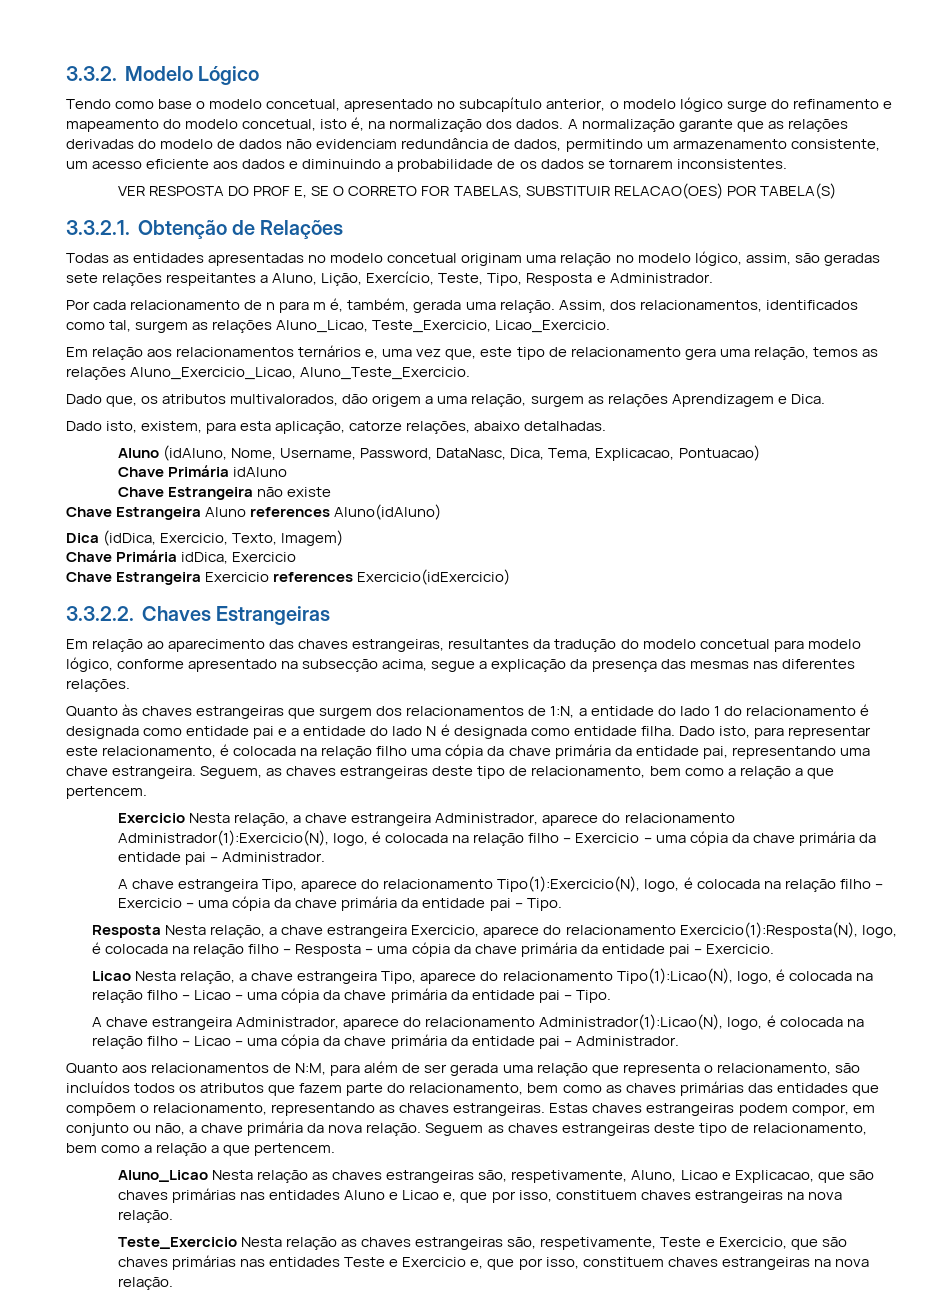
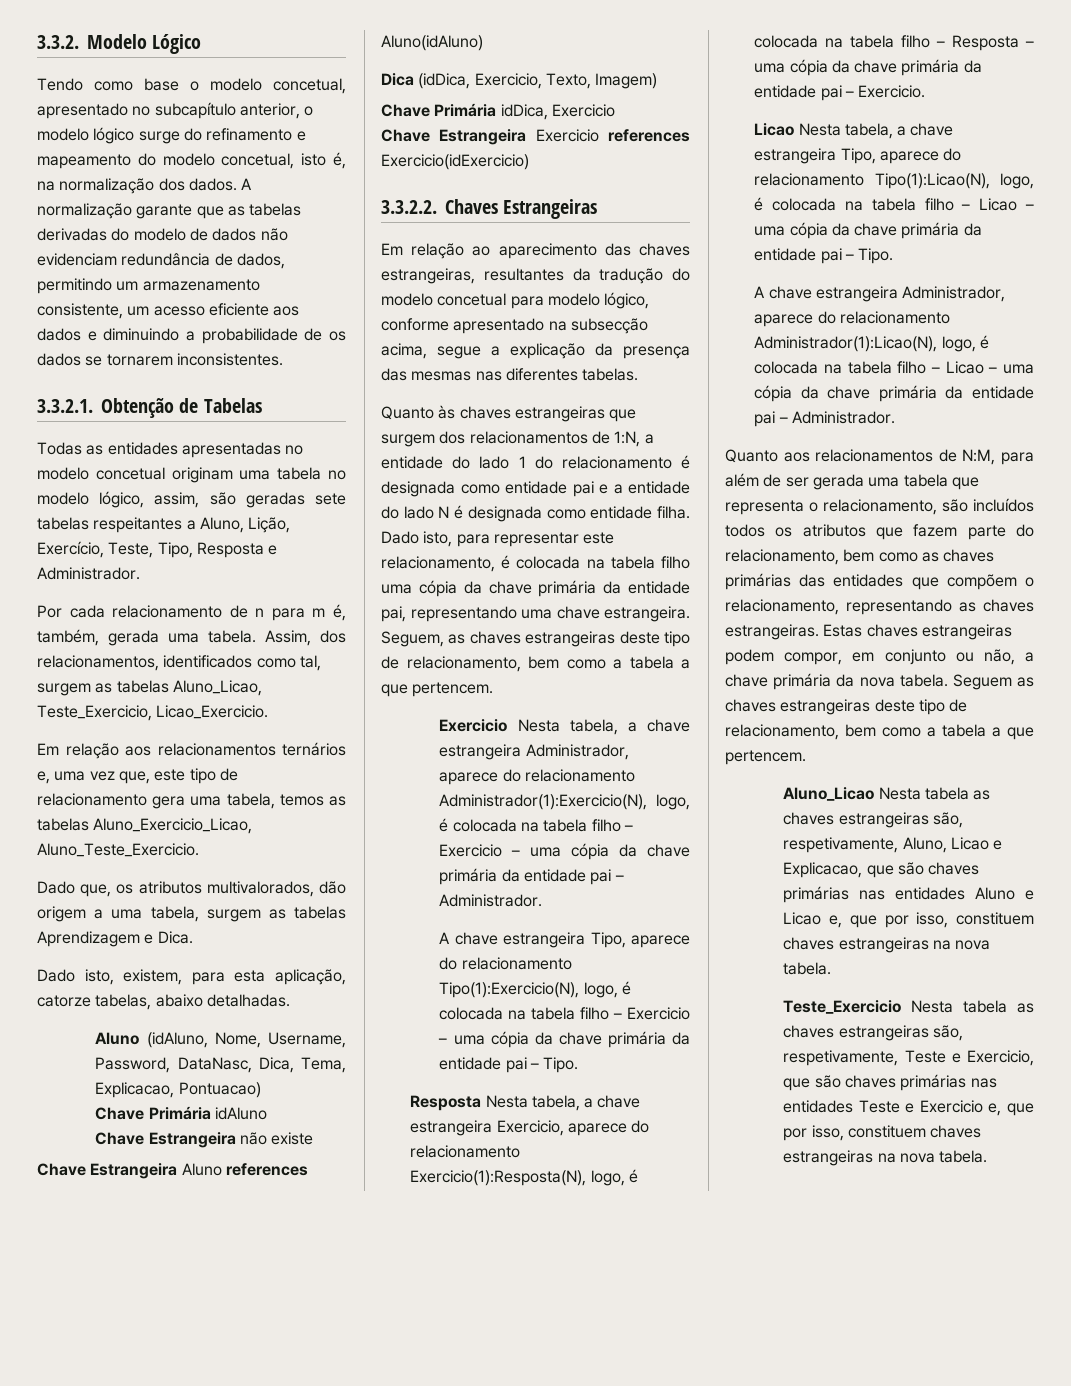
- A normalização garante que as relações derivadas do modelo de dados não evidenciam redundância de dados, permitindo um armazenamento consistente, um acesso eficiente aos dados e diminuindo a probabilidade de os dados se tornarem inconsistentes.
+ A normalização garante que as tabelas derivadas do modelo de dados não evidenciam redundância de dados, permitindo um armazenamento consistente, um acesso eficiente aos dados e diminuindo a probabilidade de os dados se tornarem inconsistentes.
- VER RESPOSTA DO PROF E, SE O CORRETO FOR TABELAS, SUBSTITUIR RELACAO(OES) POR TABELA(S)
- 3.3.2.1. Obtenção de Relações
+ 3.3.2.1. Obtenção de Tabelas
- Todas as entidades apresentadas no modelo concetual originam uma relação no modelo lógico, assim, são geradas sete relações respeitantes a Aluno, Lição, Exercício, Teste, Tipo, Resposta e Administrador.
+ Todas as entidades apresentadas no modelo concetual originam uma tabela no modelo lógico, assim, são geradas sete tabelas respeitantes a Aluno, Lição, Exercício, Teste, Tipo, Resposta e Administrador.
- Por cada relacionamento de n para m é, também, gerada uma relação.
+ Por cada relacionamento de n para m é, também, gerada uma tabela.
- Assim, dos relacionamentos, identificados como tal, surgem as relações Aluno_Licao, Teste_Exercicio, Licao_Exercicio.
+ Assim, dos relacionamentos, identificados como tal, surgem as tabelas Aluno_Licao, Teste_Exercicio, Licao_Exercicio.
- Em relação aos relacionamentos ternários e, uma vez que, este tipo de relacionamento gera uma relação, temos as relações Aluno_Exercicio_Licao, Aluno_Teste_Exercicio.
+ Em relação aos relacionamentos ternários e, uma vez que, este tipo de relacionamento gera uma tabela, temos as tabelas Aluno_Exercicio_Licao, Aluno_Teste_Exercicio.
- Dado que, os atributos multivalorados, dão origem a uma relação, surgem as relações Aprendizagem e Dica.
+ Dado que, os atributos multivalorados, dão origem a uma tabela, surgem as tabelas Aprendizagem e Dica.
- Dado isto, existem, para esta aplicação, catorze relações, abaixo detalhadas.
+ Dado isto, existem, para esta aplicação, catorze tabelas, abaixo detalhadas.
- Em relação ao aparecimento das chaves estrangeiras, resultantes da tradução do modelo concetual para modelo lógico, conforme apresentado na subsecção acima, segue a explicação da presença das mesmas nas diferentes relações.
+ Em relação ao aparecimento das chaves estrangeiras, resultantes da tradução do modelo concetual para modelo lógico, conforme apresentado na subsecção acima, segue a explicação da presença das mesmas nas diferentes tabelas.
- Dado isto, para representar este relacionamento, é colocada na relação filho uma cópia da chave primária da entidade pai, representando uma chave estrangeira.
+ Dado isto, para representar este relacionamento, é colocada na tabela filho uma cópia da chave primária da entidade pai, representando uma chave estrangeira.
- Seguem, as chaves estrangeiras deste tipo de relacionamento, bem como a relação a que pertencem.
+ Seguem, as chaves estrangeiras deste tipo de relacionamento, bem como a tabela a que pertencem.
- Exercicio Nesta relação, a chave estrangeira Administrador, aparece do relacionamento Administrador(1):Exercicio(N), logo, é colocada na relação filho – Exercicio – uma cópia da chave primária da entidade pai – Administrador.
+ Exercicio Nesta tabela, a chave estrangeira Administrador, aparece do relacionamento Administrador(1):Exercicio(N), logo, é colocada na tabela filho – Exercicio – uma cópia da chave primária da entidade pai – Administrador.
- A chave estrangeira Tipo, aparece do relacionamento Tipo(1):Exercicio(N), logo, é colocada na relação filho – Exercicio – uma cópia da chave primária da entidade pai – Tipo.
+ A chave estrangeira Tipo, aparece do relacionamento Tipo(1):Exercicio(N), logo, é colocada na tabela filho – Exercicio – uma cópia da chave primária da entidade pai – Tipo.
- Resposta Nesta relação, a chave estrangeira Exercicio, aparece do relacionamento Exercicio(1):Resposta(N), logo, é colocada na relação filho – Resposta – uma cópia da chave primária da entidade pai – Exercicio.
+ Resposta Nesta tabela, a chave estrangeira Exercicio, aparece do relacionamento Exercicio(1):Resposta(N), logo, é colocada na tabela filho – Resposta – uma cópia da chave primária da entidade pai – Exercicio.
- Licao Nesta relação, a chave estrangeira Tipo, aparece do relacionamento Tipo(1):Licao(N), logo, é colocada na relação filho – Licao – uma cópia da chave primária da entidade pai – Tipo.
+ Licao Nesta tabela, a chave estrangeira Tipo, aparece do relacionamento Tipo(1):Licao(N), logo, é colocada na tabela filho – Licao – uma cópia da chave primária da entidade pai – Tipo.
- A chave estrangeira Administrador, aparece do relacionamento Administrador(1):Licao(N), logo, é colocada na relação filho – Licao – uma cópia da chave primária da entidade pai – Administrador.
+ A chave estrangeira Administrador, aparece do relacionamento Administrador(1):Licao(N), logo, é colocada na tabela filho – Licao – uma cópia da chave primária da entidade pai – Administrador.
- Quanto aos relacionamentos de N:M, para além de ser gerada uma relação que representa o relacionamento, são incluídos todos os atributos que fazem parte do relacionamento, bem como as chaves primárias das entidades que compõem o relacionamento, representando as chaves estrangeiras.
+ Quanto aos relacionamentos de N:M, para além de ser gerada uma tabela que representa o relacionamento, são incluídos todos os atributos que fazem parte do relacionamento, bem como as chaves primárias das entidades que compõem o relacionamento, representando as chaves estrangeiras.
- Estas chaves estrangeiras podem compor, em conjunto ou não, a chave primária da nova relação.
+ Estas chaves estrangeiras podem compor, em conjunto ou não, a chave primária da nova tabela.
- Seguem as chaves estrangeiras deste tipo de relacionamento, bem como a relação a que pertencem.
+ Seguem as chaves estrangeiras deste tipo de relacionamento, bem como a tabela a que pertencem.
- Aluno_Licao Nesta relação as chaves estrangeiras são, respetivamente, Aluno, Licao e Explicacao, que são chaves primárias nas entidades Aluno e Licao e, que por isso, constituem chaves estrangeiras na nova relação.
+ Aluno_Licao Nesta tabela as chaves estrangeiras são, respetivamente, Aluno, Licao e Explicacao, que são chaves primárias nas entidades Aluno e Licao e, que por isso, constituem chaves estrangeiras na nova tabela.
- Teste_Exercicio Nesta relação as chaves estrangeiras são, respetivamente, Teste e Exercicio, que são chaves primárias nas entidades Teste e Exercicio e, que por isso, constituem chaves estrangeiras na nova relação.
+ Teste_Exercicio Nesta tabela as chaves estrangeiras são, respetivamente, Teste e Exercicio, que são chaves primárias nas entidades Teste e Exercicio e, que por isso, constituem chaves estrangeiras na nova tabela.

